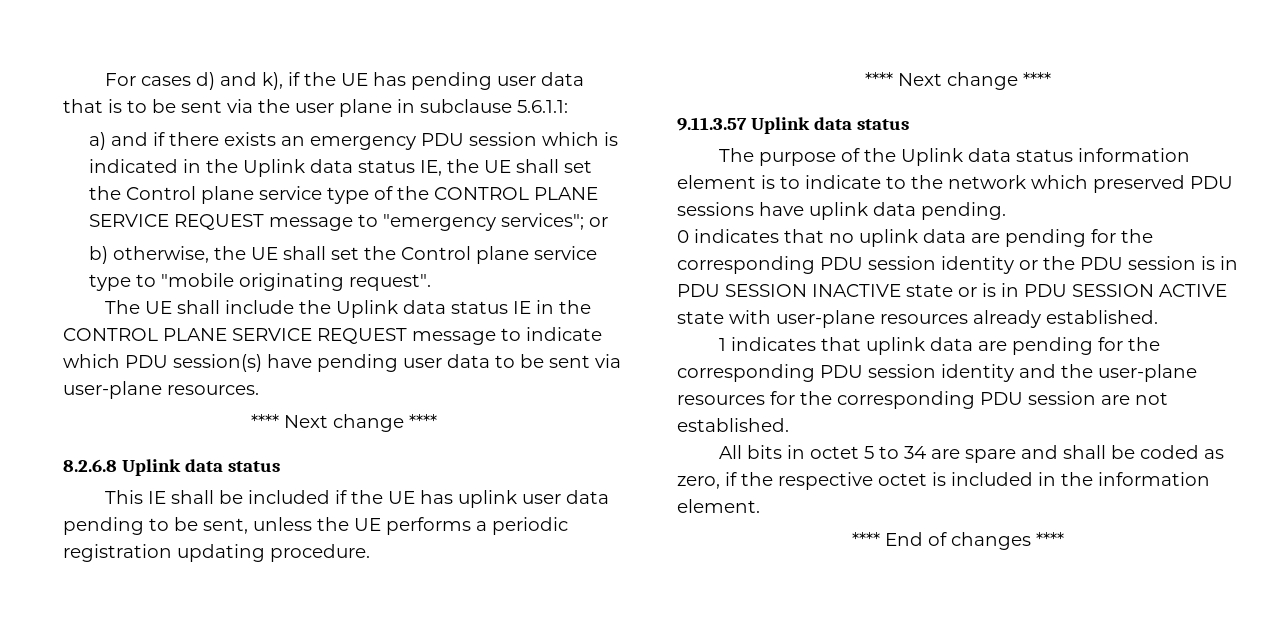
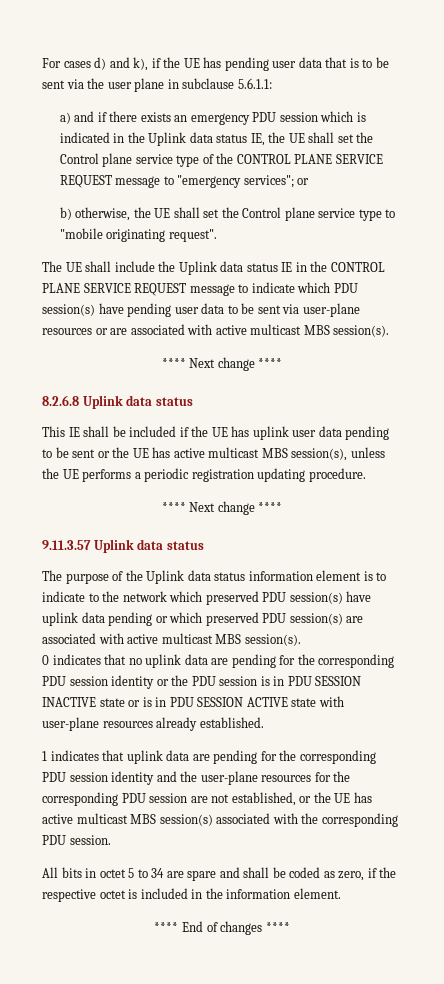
- The UE shall include the Uplink data status IE in the CONTROL PLANE SERVICE REQUEST message to indicate which PDU session(s) have pending user data to be sent via user-plane resources.
+ The UE shall include the Uplink data status IE in the CONTROL PLANE SERVICE REQUEST message to indicate which PDU session(s) have pending user data to be sent via user-plane resources or are associated with active multicast MBS session(s).
- This IE shall be included if the UE has uplink user data pending to be sent, unless the UE performs a periodic registration updating procedure.
+ This IE shall be included if the UE has uplink user data pending to be sent or the UE has active multicast MBS session(s), unless the UE performs a periodic registration updating procedure.
- The purpose of the Uplink data status information element is to indicate to the network which preserved PDU sessions have uplink data pending.
+ The purpose of the Uplink data status information element is to indicate to the network which preserved PDU session(s) have uplink data pending or which preserved PDU session(s) are associated with active multicast MBS session(s).
- 1 indicates that uplink data are pending for the corresponding PDU session identity and the user-plane resources for the corresponding PDU session are not established.
+ 1 indicates that uplink data are pending for the corresponding PDU session identity and the user-plane resources for the corresponding PDU session are not established, or the UE has active multicast MBS session(s) associated with the corresponding PDU session.

